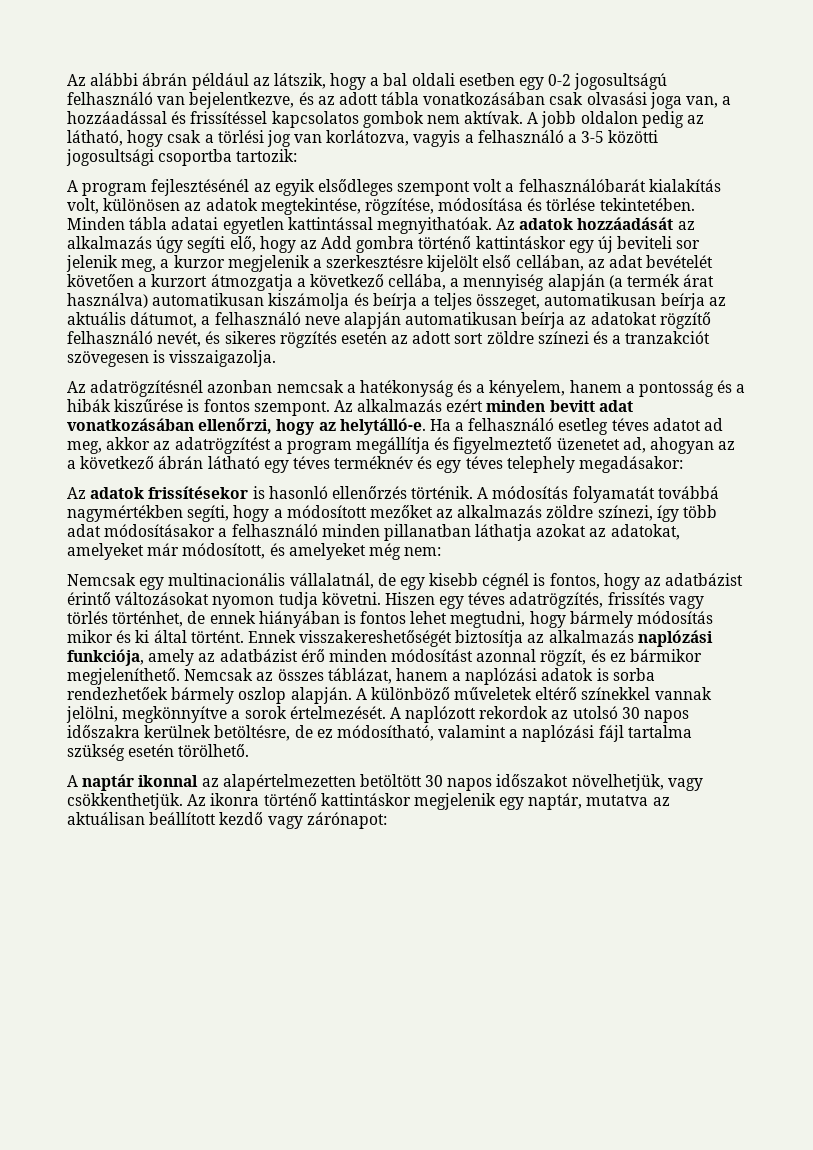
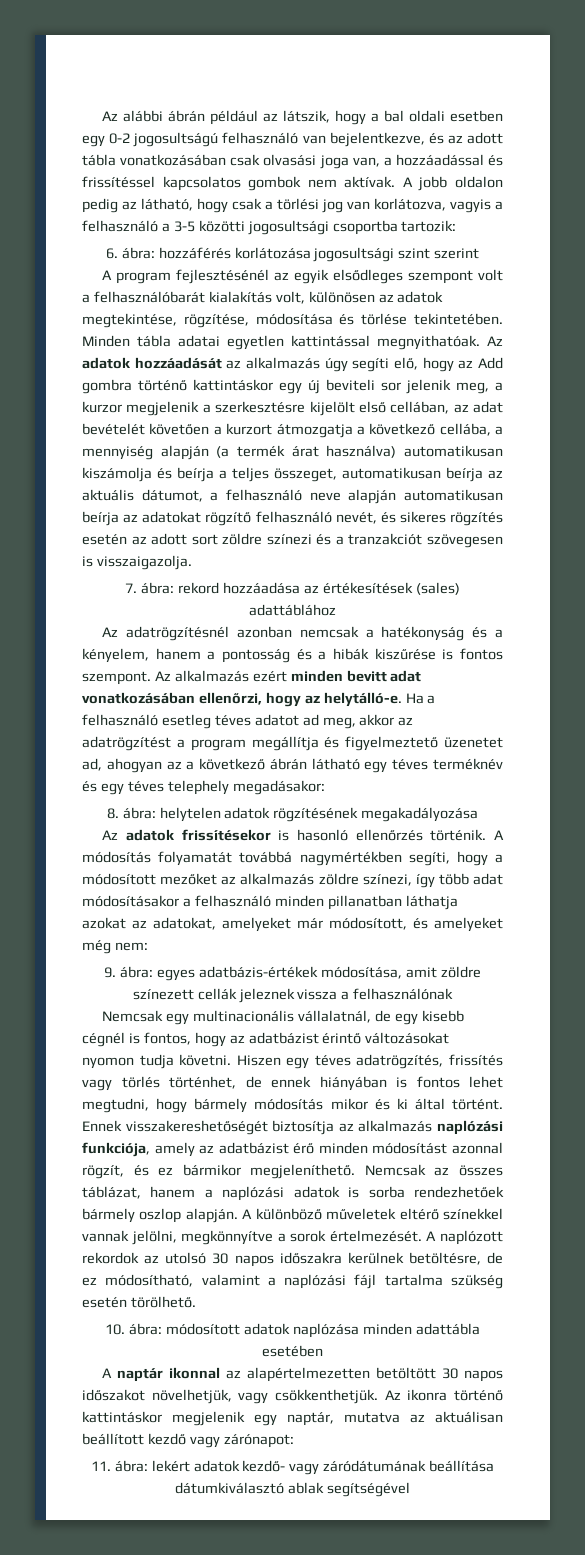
+ 6. ábra: hozzáférés korlátozása jogosultsági szint szerint
+ 7. ábra: rekord hozzáadása az értékesítések (sales) adattáblához
+ 8. ábra: helytelen adatok rögzítésének megakadályozása
+ 9. ábra: egyes adatbázis-értékek módosítása, amit zöldre színezett cellák jeleznek vissza a felhasználónak
+ 10. ábra: módosított adatok naplózása minden adattábla esetében
+ 11. ábra: lekért adatok kezdő- vagy záródátumának beállítása dátumkiválasztó ablak segítségével

